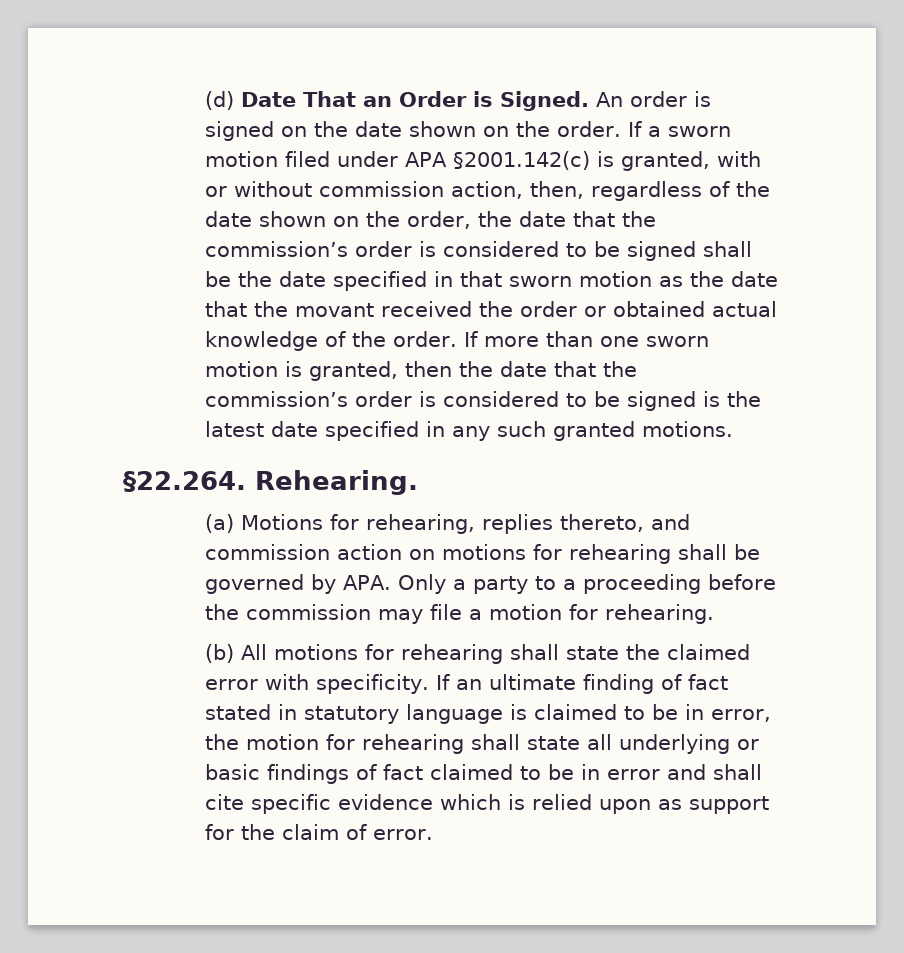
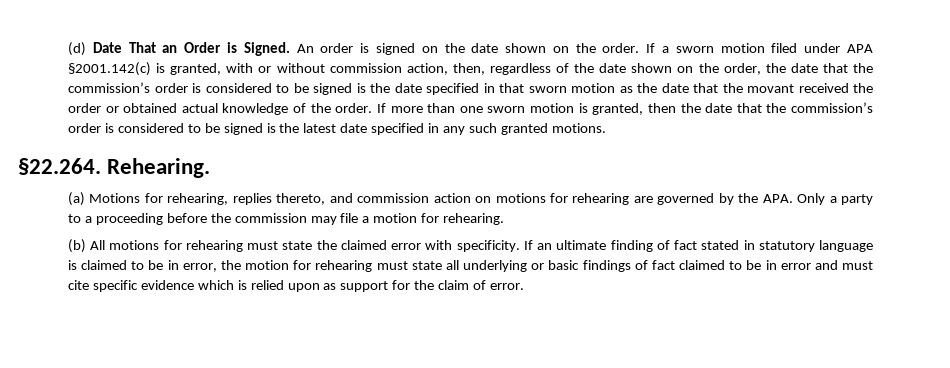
- If a sworn motion filed under APA §2001.142(c) is granted, with or without commission action, then, regardless of the date shown on the order, the date that the commission’s order is considered to be signed shall be the date specified in that sworn motion as the date that the movant received the order or obtained actual knowledge of the order.
+ If a sworn motion filed under APA §2001.142(c) is granted, with or without commission action, then, regardless of the date shown on the order, the date that the commission’s order is considered to be signed is the date specified in that sworn motion as the date that the movant received the order or obtained actual knowledge of the order.
- (a) Motions for rehearing, replies thereto, and commission action on motions for rehearing shall be governed by APA. Only a party to a proceeding before the commission may file a motion for rehearing.
+ (a) Motions for rehearing, replies thereto, and commission action on motions for rehearing are governed by the APA. Only a party to a proceeding before the commission may file a motion for rehearing.
- (b) All motions for rehearing shall state the claimed error with specificity.
+ (b) All motions for rehearing must state the claimed error with specificity.
- If an ultimate finding of fact stated in statutory language is claimed to be in error, the motion for rehearing shall state all underlying or basic findings of fact claimed to be in error and shall cite specific evidence which is relied upon as support for the claim of error.
+ If an ultimate finding of fact stated in statutory language is claimed to be in error, the motion for rehearing must state all underlying or basic findings of fact claimed to be in error and must cite specific evidence which is relied upon as support for the claim of error.

